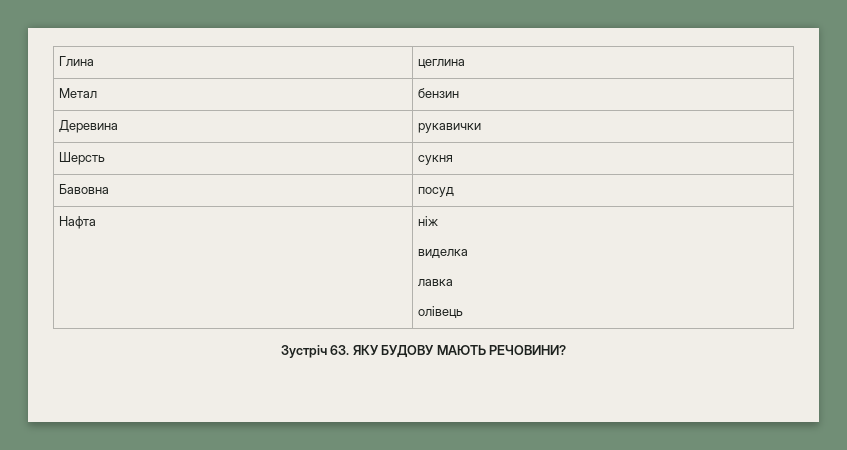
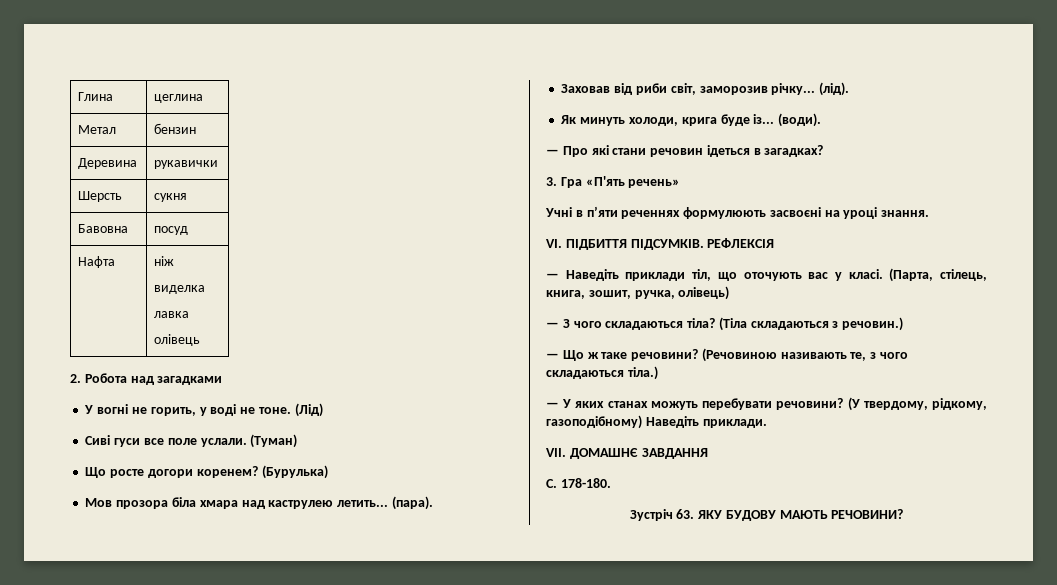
+ 2. Робота над загадками
+ У вогні не горить, у воді не тоне. (Лід)
+ Сиві гуси все поле услали. (Туман)
+ Що росте догори коренем? (Бурулька)
+ Мов прозора біла хмара над каструлею летить... (пара).
+ Заховав від риби світ, заморозив річку... (лід).
+ Як минуть холоди, крига буде із... (води).
+ — Про які стани речовин ідеться в загадках?
+ 3. Гра «П'ять речень»
+ Учні в п’яти реченнях формулюють засвоєні на уроці знання.
+ VI. ПІДБИТТЯ ПІДСУМКІВ. РЕФЛЕКСІЯ
+ — Наведіть приклади тіл, що оточують вас у класі. (Парта, стілець, книга, зошит, ручка, олівець)
+ — З чого складаються тіла? (Тіла складаються з речовин.)
+ — Що ж таке речовини? (Речовиною називають те, з чого складаються тіла.)
+ — У яких станах можуть перебувати речовини? (У твердому, рідкому, газоподібному) Наведіть приклади.
+ VII. ДОМАШНЄ ЗАВДАННЯ
+ С. 178-180.

